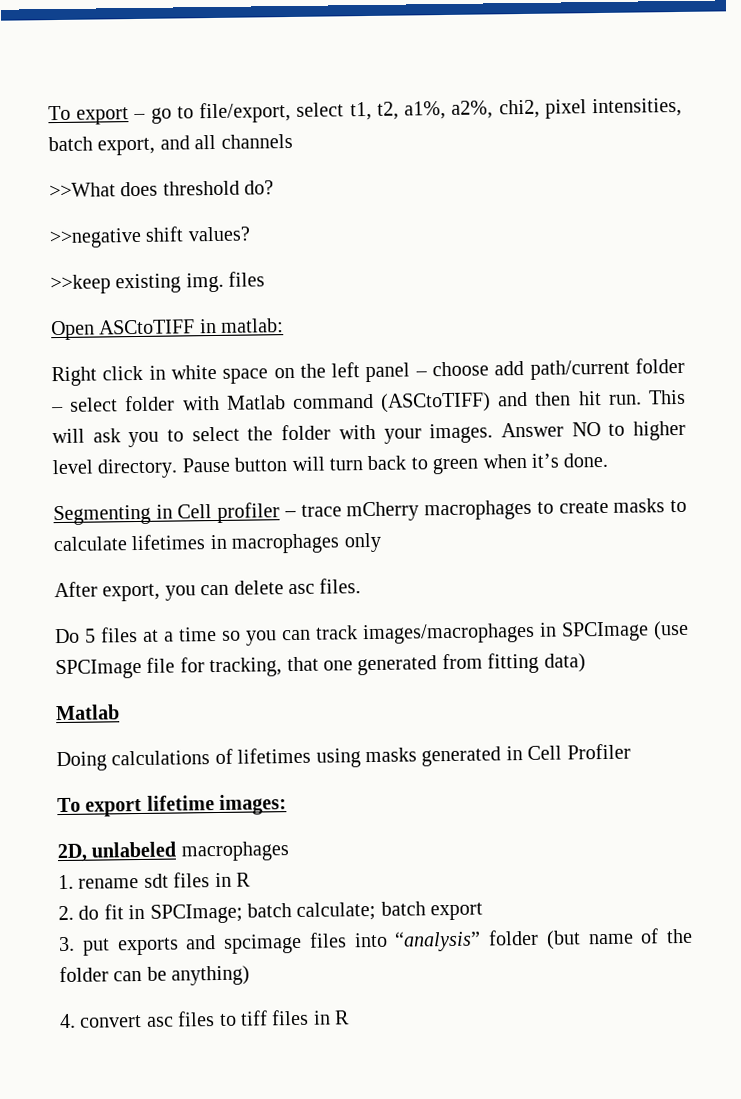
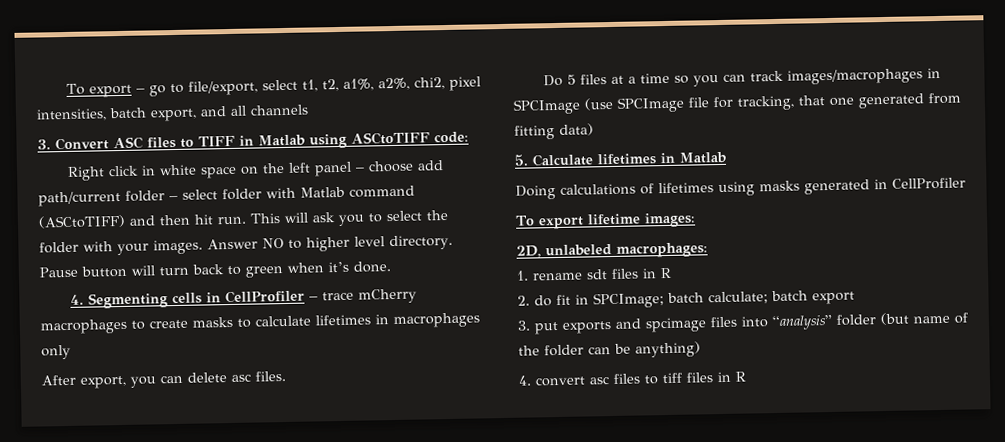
- >>What does threshold do?
- >>negative shift values?
- >>keep existing img. files
- Open ASCtoTIFF in matlab:
+ 3. Convert ASC files to TIFF in Matlab using ASCtoTIFF code:
- Segmenting in Cell profiler – trace mCherry macrophages to create masks to calculate lifetimes in macrophages only
+ 4. Segmenting cells in CellProfiler – trace mCherry macrophages to create masks to calculate lifetimes in macrophages only
  Do 5 files at a time so you can track images/macrophages in SPCImage (use SPCImage file for tracking, that one generated from fitting data)
- Matlab
+ 5. Calculate lifetimes in Matlab
- Doing calculations of lifetimes using masks generated in Cell Profiler
+ Doing calculations of lifetimes using masks generated in CellProfiler
- 2D, unlabeled macrophages
+ 2D, unlabeled macrophages:

